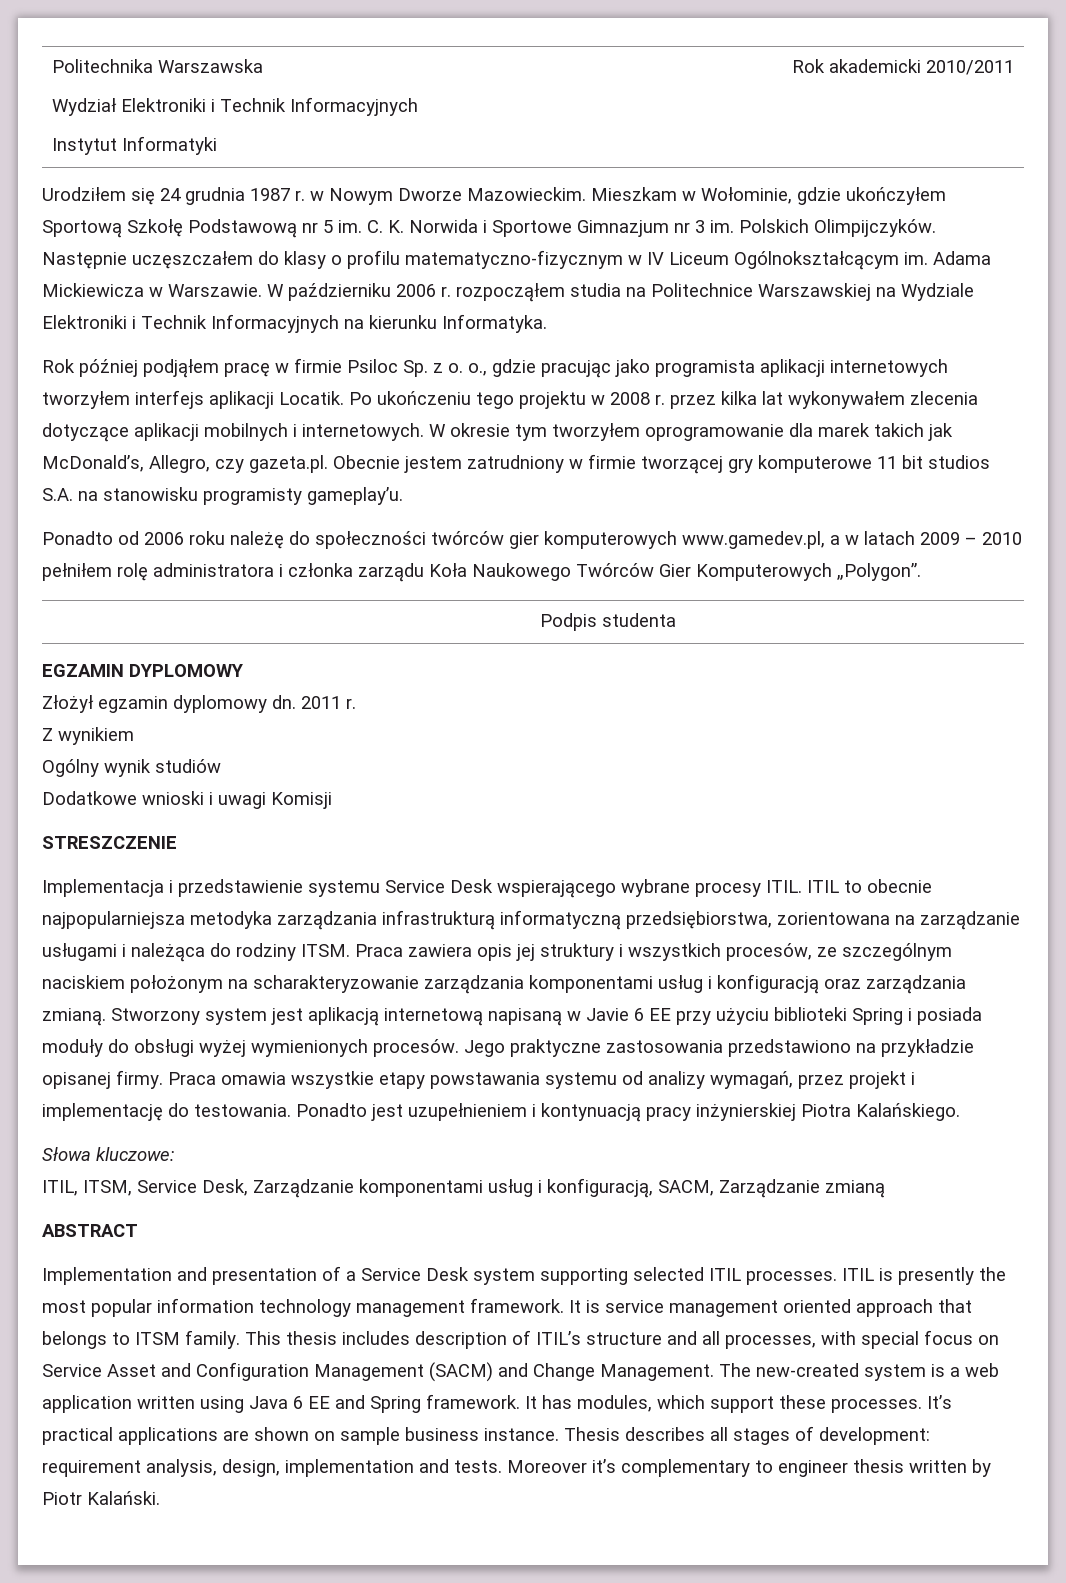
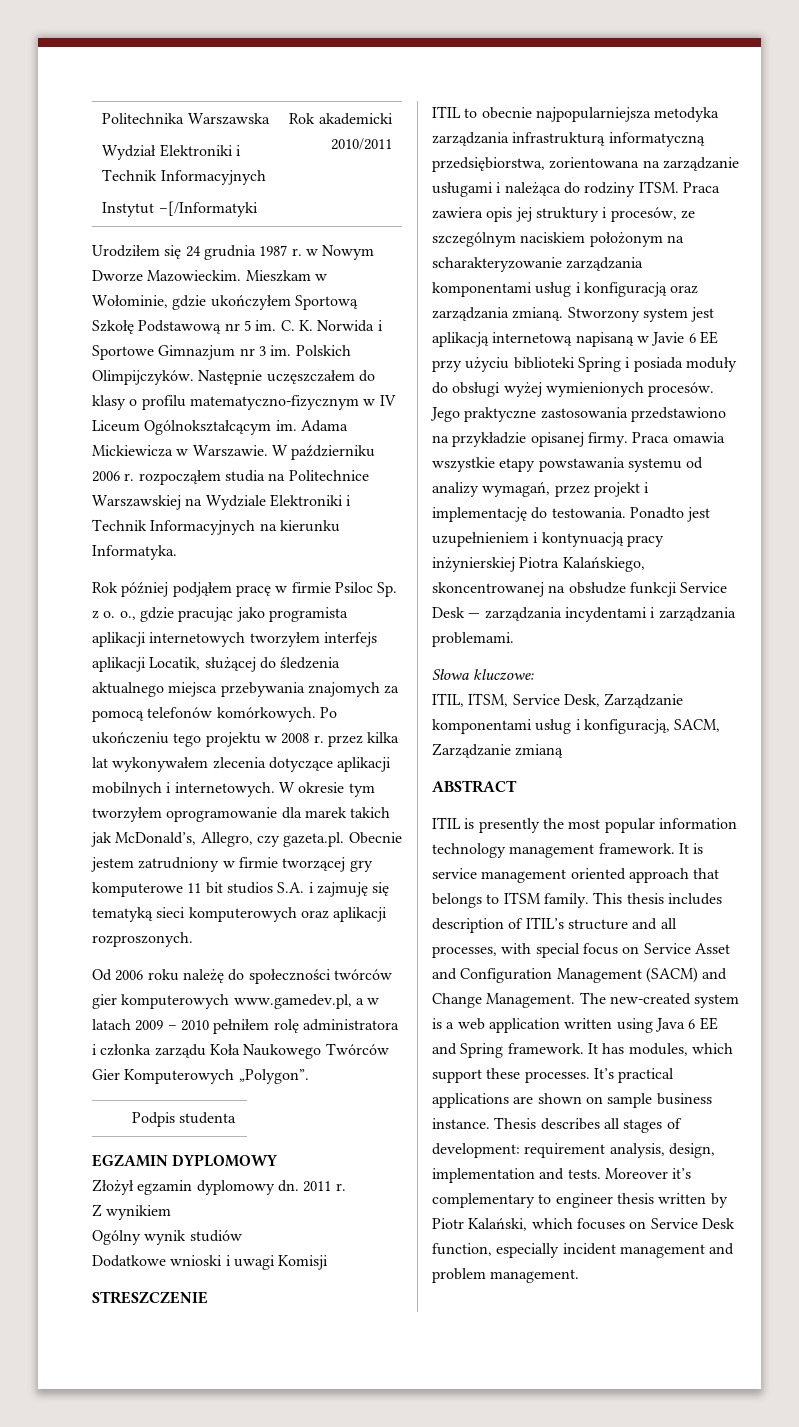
  Politechnika Warszawska
  Wydział Elektroniki i Technik Informacyjnych
- Instytut Informatyki | Rok akademicki 2010/2011
+ Instytut –[/Informatyki | Rok akademicki 2010/2011
- Rok później podjąłem pracę w firmie Psiloc Sp. z o. o., gdzie pracując jako programista aplikacji internetowych tworzyłem interfejs aplikacji Locatik.
+ Rok później podjąłem pracę w firmie Psiloc Sp. z o. o., gdzie pracując jako programista aplikacji internetowych tworzyłem interfejs aplikacji Locatik, służącej do śledzenia aktualnego miejsca przebywania znajomych za pomocą telefonów komórkowych.
- W okresie tym tworzyłem oprogramowanie dla marek takich jak McDonald’s, Allegro, czy gazeta.pl. Obecnie jestem zatrudniony w firmie tworzącej gry komputerowe 11 bit studios S.A. na stanowisku programisty gameplay’u.
- Ponadto od 2006 roku należę do społeczności twórców gier komputerowych www.gamedev.pl, a w latach 2009 – 2010 pełniłem rolę administratora i członka zarządu Koła Naukowego Twórców Gier Komputerowych „Polygon”.
+ W okresie tym tworzyłem oprogramowanie dla marek takich jak McDonald’s, Allegro, czy gazeta.pl. Obecnie jestem zatrudniony w firmie tworzącej gry komputerowe 11 bit studios S.A. i zajmuję się tematyką sieci komputerowych oraz aplikacji rozproszonych.
+ Od 2006 roku należę do społeczności twórców gier komputerowych www.gamedev.pl, a w latach 2009 – 2010 pełniłem rolę administratora i członka zarządu Koła Naukowego Twórców Gier Komputerowych „Polygon”.
- Implementacja i przedstawienie systemu Service Desk wspierającego wybrane procesy ITIL.
- Praca zawiera opis jej struktury i wszystkich procesów, ze szczególnym naciskiem położonym na scharakteryzowanie zarządzania komponentami usług i konfiguracją oraz zarządzania zmianą.
+ Praca zawiera opis jej struktury i procesów, ze szczególnym naciskiem położonym na scharakteryzowanie zarządzania komponentami usług i konfiguracją oraz zarządzania zmianą.
- Ponadto jest uzupełnieniem i kontynuacją pracy inżynierskiej Piotra Kalańskiego.
+ Ponadto jest uzupełnieniem i kontynuacją pracy inżynierskiej Piotra Kalańskiego, skoncentrowanej na obsłudze funkcji Service Desk — zarządzania incydentami i zarządzania problemami.
- Implementation and presentation of a Service Desk system supporting selected ITIL processes.
- Moreover it’s complementary to engineer thesis written by Piotr Kalański.
+ Moreover it’s complementary to engineer thesis written by Piotr Kalański, which focuses on Service Desk function, especially incident management and problem management.

